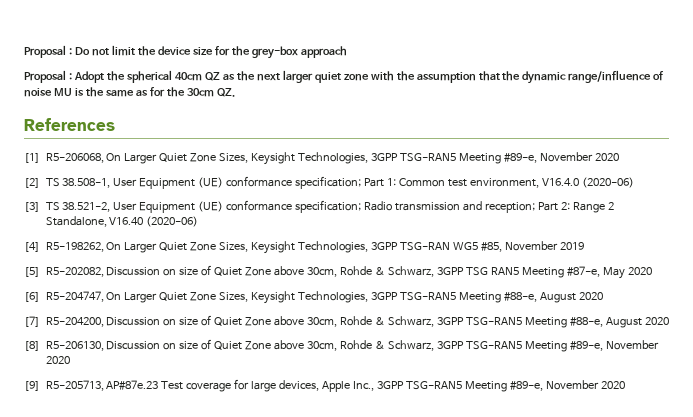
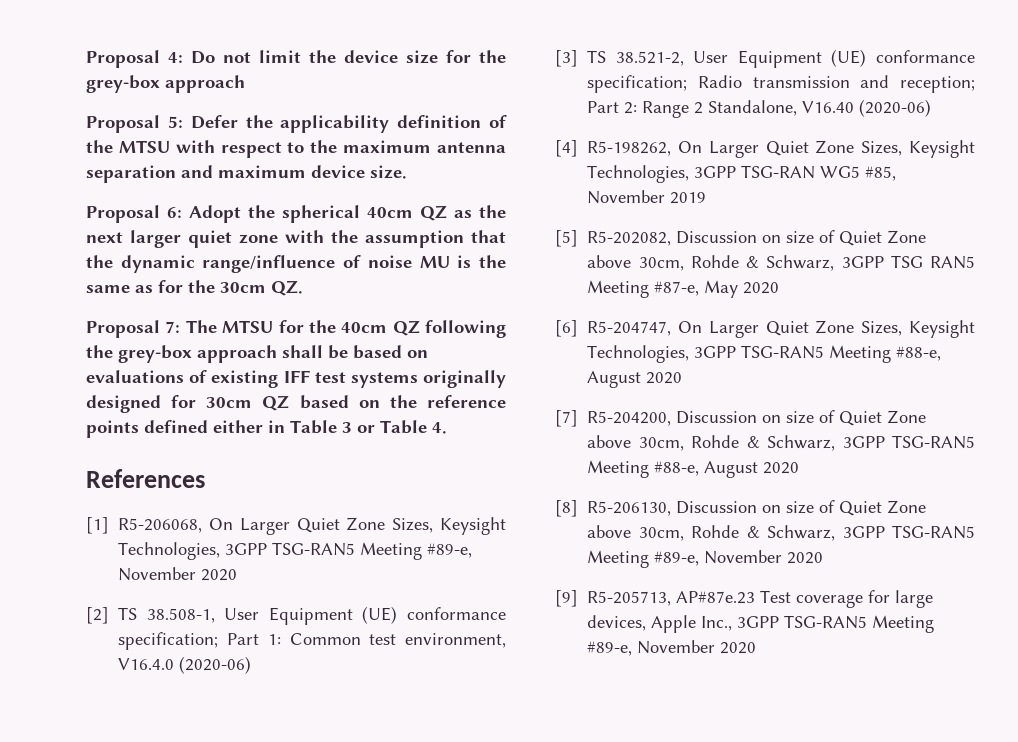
- Proposal : Do not limit the device size for the grey-box approach
+ Proposal 4: Do not limit the device size for the grey-box approach
- Proposal : Adopt the spherical 40cm QZ as the next larger quiet zone with the assumption that the dynamic range/influence of noise MU is the same as for the 30cm QZ.
+ Proposal 5: Defer the applicability definition of the MTSU with respect to the maximum antenna separation and maximum device size.
+ Proposal 6: Adopt the spherical 40cm QZ as the next larger quiet zone with the assumption that the dynamic range/influence of noise MU is the same as for the 30cm QZ.
+ Proposal 7: The MTSU for the 40cm QZ following the grey-box approach shall be based on evaluations of existing IFF test systems originally designed for 30cm QZ based on the reference points defined either in Table 3 or Table 4.

